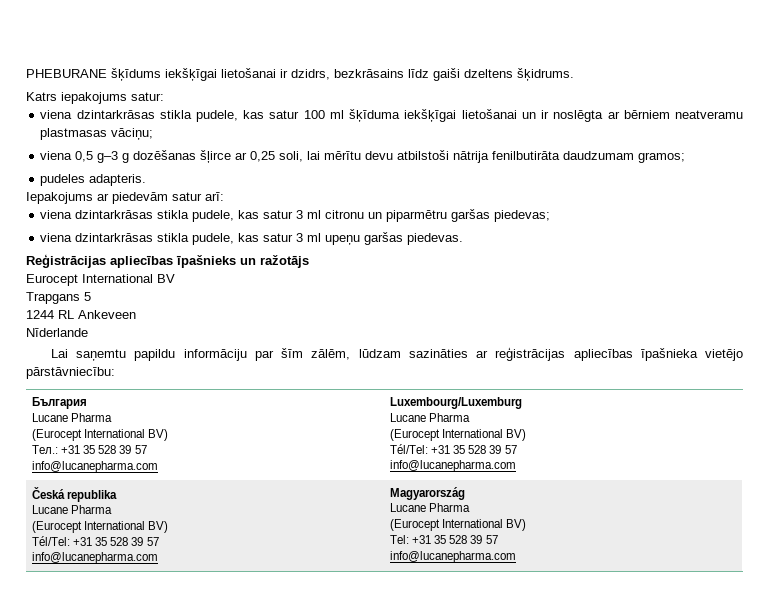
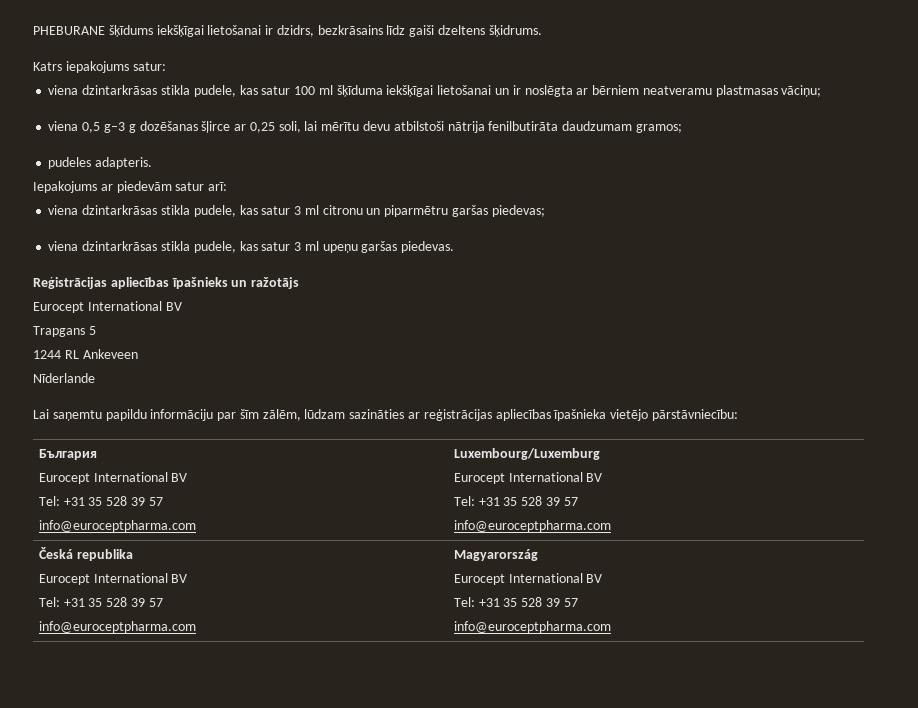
  България
- Lucane Pharma
- (Eurocept International BV)
- Teл.: +31 35 528 39 57
- info@lucanepharma.com | Luxembourg/Luxemburg
- Lucane Pharma
- (Eurocept International BV)
- Tél/Tel: +31 35 528 39 57
- info@lucanepharma.com
+ Eurocept International BV
+ Tel: +31 35 528 39 57
+ info@euroceptpharma.com | Luxembourg/Luxemburg
+ Eurocept International BV
+ Tel: +31 35 528 39 57
+ info@euroceptpharma.com
  Česká republika
- Lucane Pharma
- (Eurocept International BV)
- Tél/Tel: +31 35 528 39 57
- info@lucanepharma.com | Magyarország
- Lucane Pharma
- (Eurocept International BV)
+ Eurocept International BV
  Tel: +31 35 528 39 57
- info@lucanepharma.com
+ info@euroceptpharma.com | Magyarország
+ Eurocept International BV
+ Tel: +31 35 528 39 57
+ info@euroceptpharma.com

